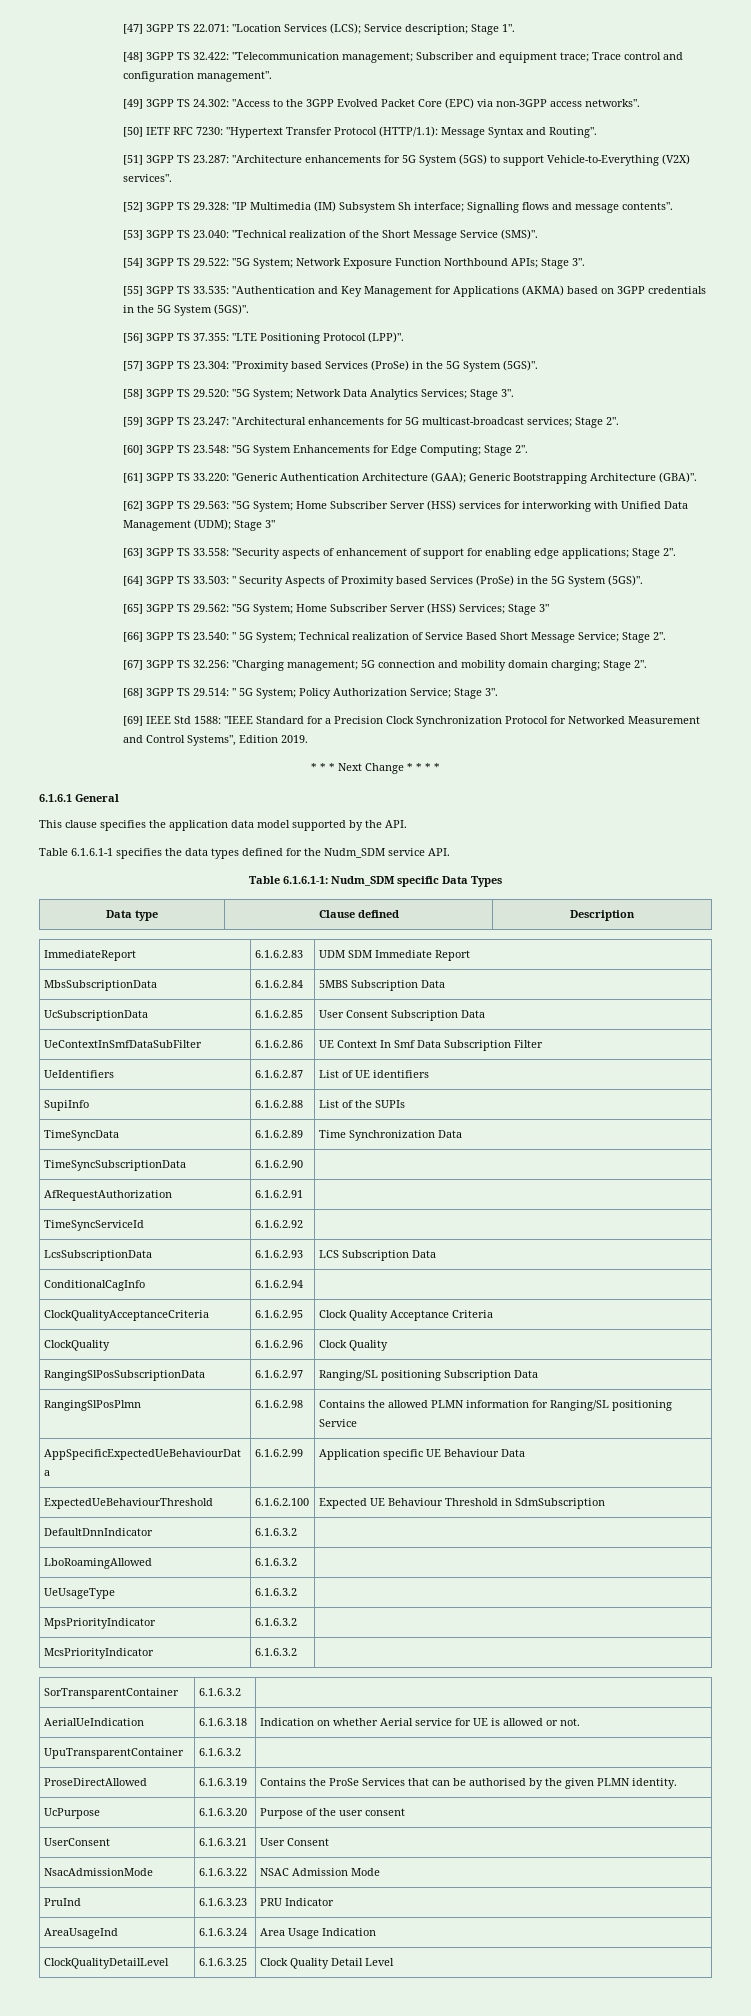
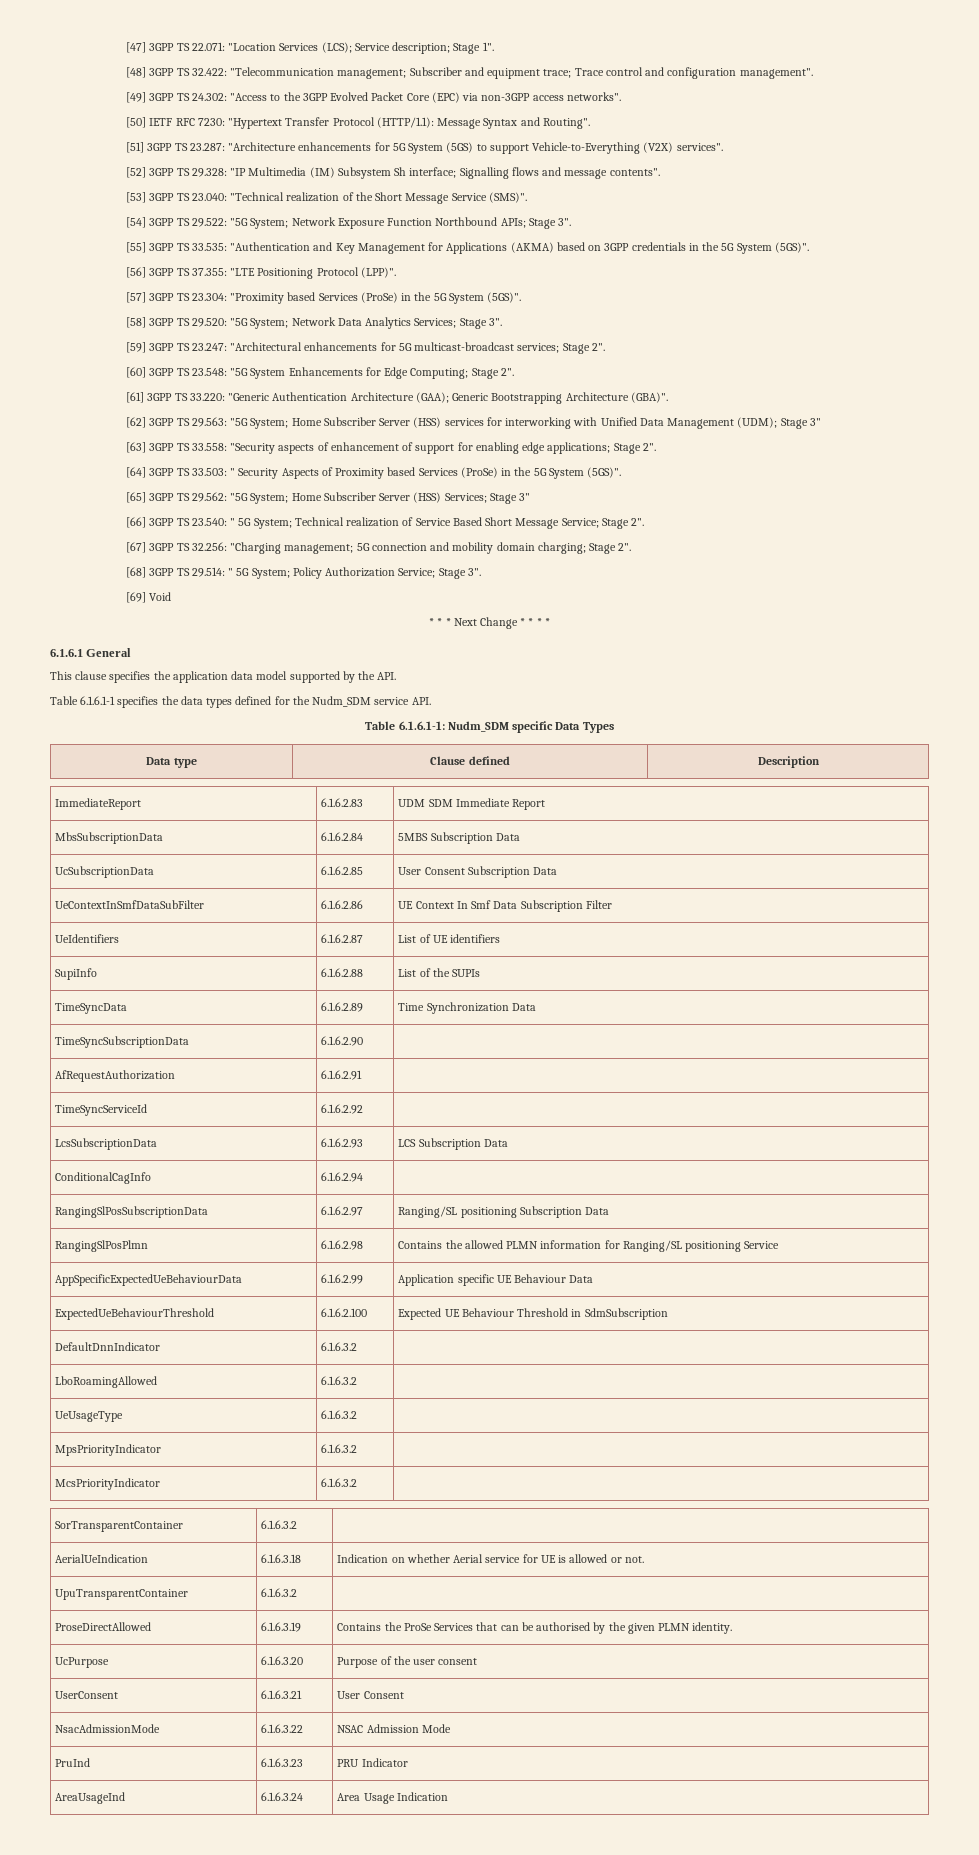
- [69] IEEE Std 1588: "IEEE Standard for a Precision Clock Synchronization Protocol for Networked Measurement and Control Systems", Edition 2019.
+ [69] Void
- ClockQualityAcceptanceCriteria | 6.1.6.2.95 | Clock Quality Acceptance Criteria
- ClockQuality | 6.1.6.2.96 | Clock Quality
- ClockQualityDetailLevel | 6.1.6.3.25 | Clock Quality Detail Level

